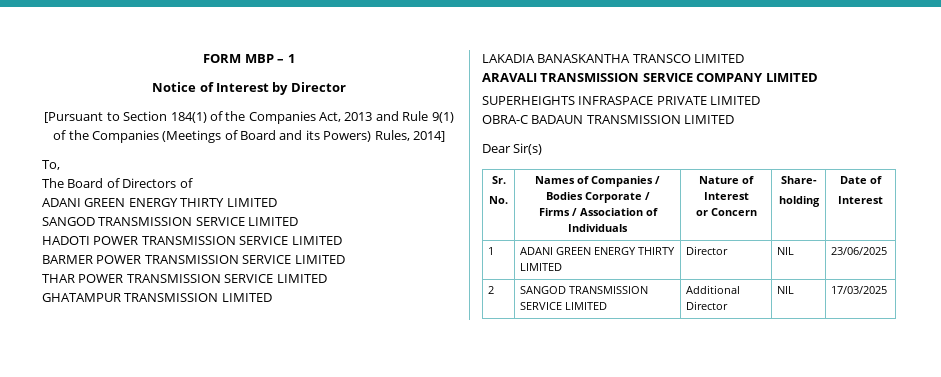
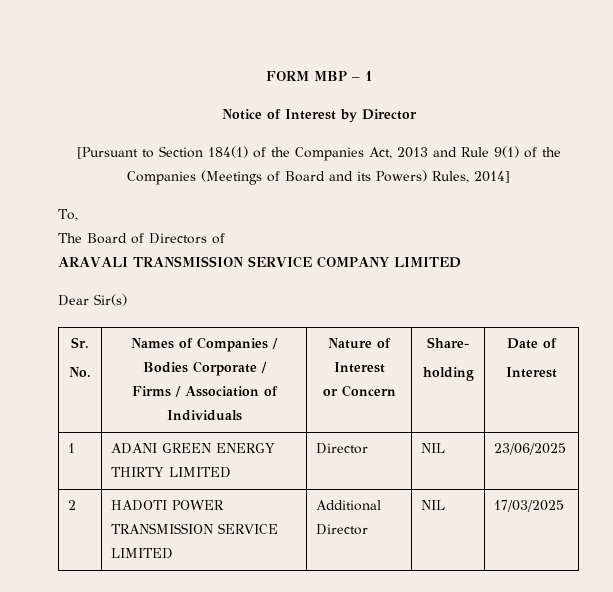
  The Board of Directors of
- ADANI GREEN ENERGY THIRTY LIMITED
- SANGOD TRANSMISSION SERVICE LIMITED
- HADOTI POWER TRANSMISSION SERVICE LIMITED
- BARMER POWER TRANSMISSION SERVICE LIMITED
- THAR POWER TRANSMISSION SERVICE LIMITED
- GHATAMPUR TRANSMISSION LIMITED
- LAKADIA BANASKANTHA TRANSCO LIMITED
- SUPERHEIGHTS INFRASPACE PRIVATE LIMITED
- OBRA-C BADAUN TRANSMISSION LIMITED
- 2 | SANGOD TRANSMISSION SERVICE LIMITED | Additional Director | NIL | 17/03/2025
+ 2 | HADOTI POWER TRANSMISSION SERVICE LIMITED | Additional Director | NIL | 17/03/2025

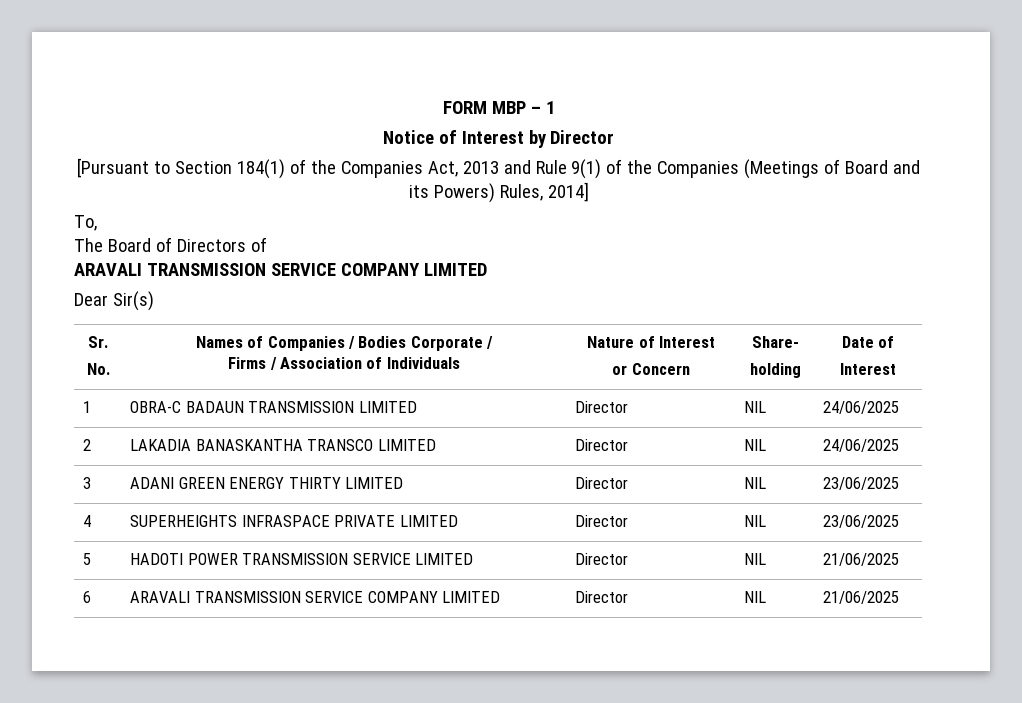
- 1 | ADANI GREEN ENERGY THIRTY LIMITED | Director | NIL | 23/06/2025
+ 1 | OBRA-C BADAUN TRANSMISSION LIMITED | Director | NIL | 24/06/2025
+ 2 | LAKADIA BANASKANTHA TRANSCO LIMITED | Director | NIL | 24/06/2025
+ 3 | ADANI GREEN ENERGY THIRTY LIMITED | Director | NIL | 23/06/2025
- 2 | HADOTI POWER TRANSMISSION SERVICE LIMITED | Additional Director | NIL | 17/03/2025
+ 4 | SUPERHEIGHTS INFRASPACE PRIVATE LIMITED | Director | NIL | 23/06/2025
+ 5 | HADOTI POWER TRANSMISSION SERVICE LIMITED | Director | NIL | 21/06/2025
+ 6 | ARAVALI TRANSMISSION SERVICE COMPANY LIMITED | Director | NIL | 21/06/2025

